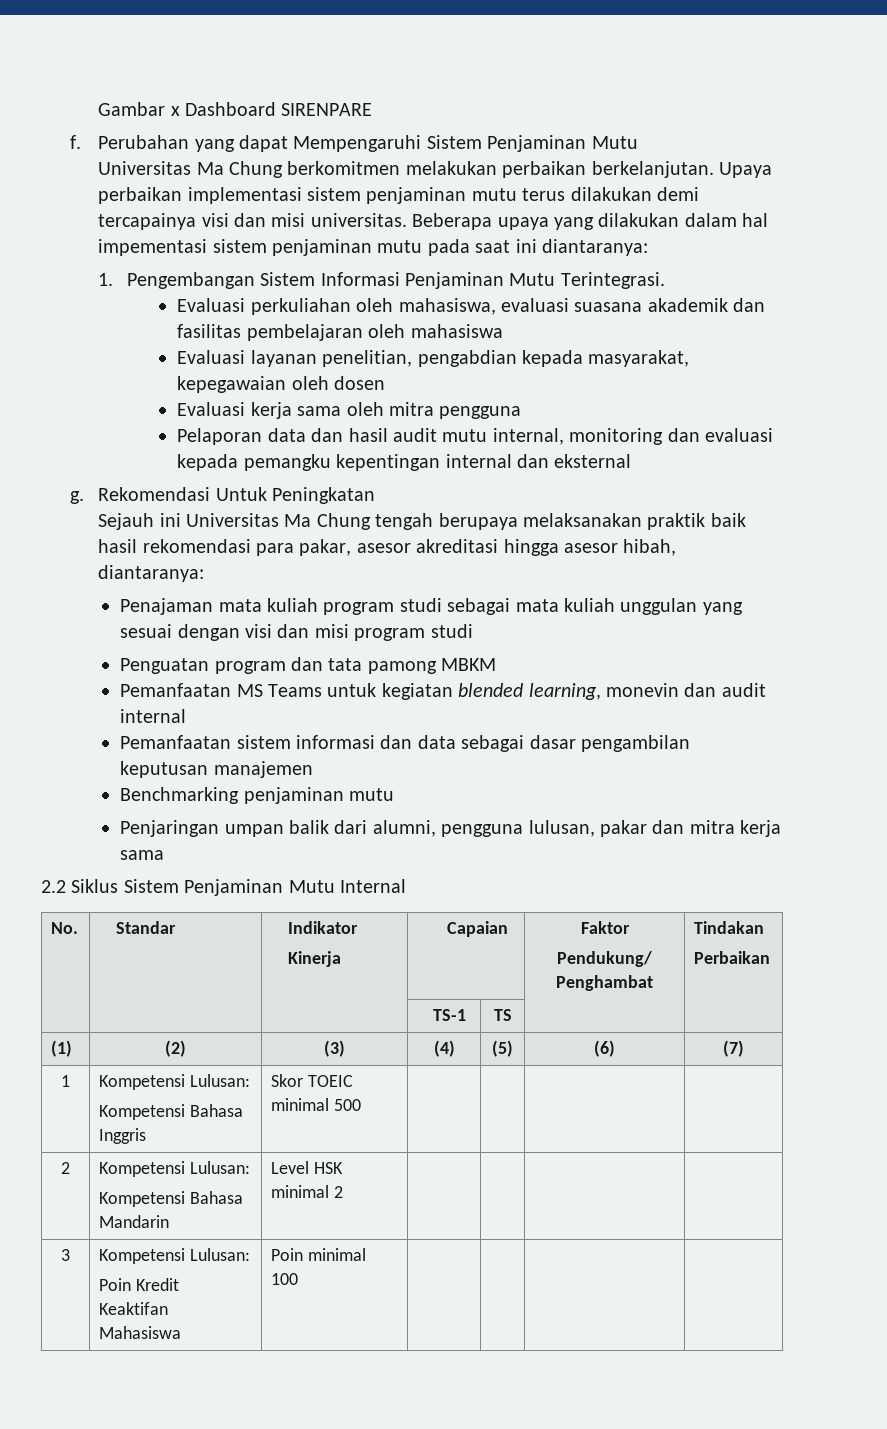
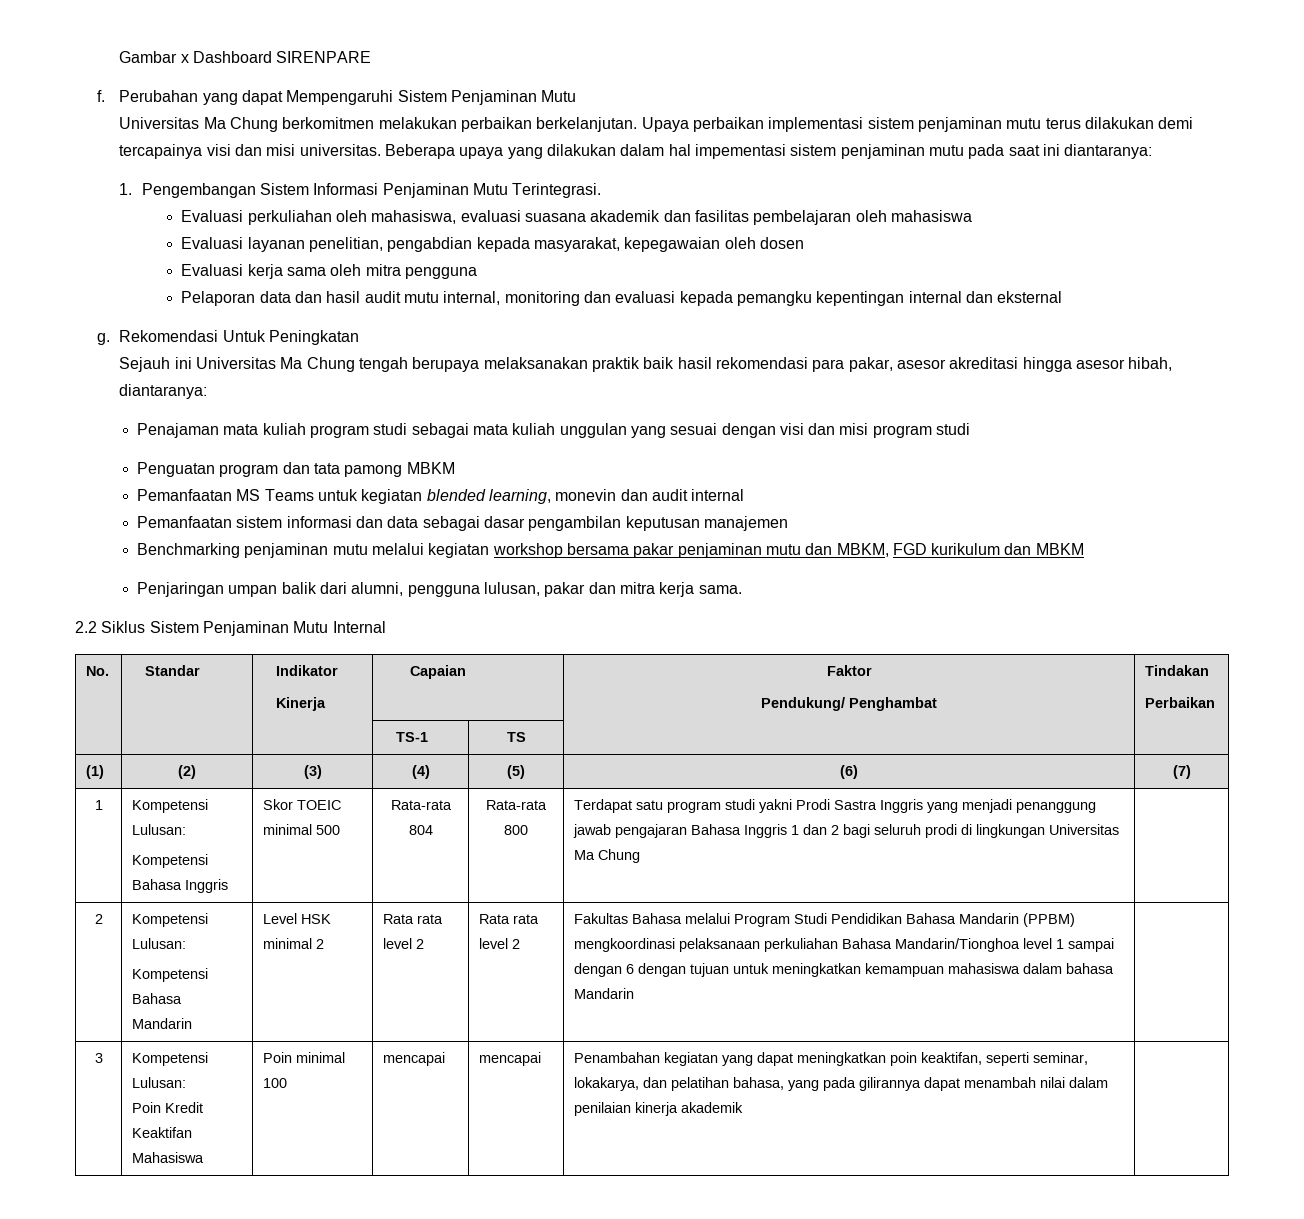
- Benchmarking penjaminan mutu
+ Benchmarking penjaminan mutu melalui kegiatan workshop bersama pakar penjaminan mutu dan MBKM, FGD kurikulum dan MBKM
- Penjaringan umpan balik dari alumni, pengguna lulusan, pakar dan mitra kerja sama
+ Penjaringan umpan balik dari alumni, pengguna lulusan, pakar dan mitra kerja sama.
  1 | Kompetensi Lulusan:
- Kompetensi Bahasa Inggris | Skor TOEIC minimal 500 | | | |
+ Kompetensi Bahasa Inggris | Skor TOEIC minimal 500 | Rata-rata 804 | Rata-rata 800 | Terdapat satu program studi yakni Prodi Sastra Inggris yang menjadi penanggung jawab pengajaran Bahasa Inggris 1 dan 2 bagi seluruh prodi di lingkungan Universitas Ma Chung |
+ Rata rata level 2 | Rata rata level 2 | Fakultas Bahasa melalui Program Studi Pendidikan Bahasa Mandarin (PPBM) mengkoordinasi pelaksanaan perkuliahan Bahasa Mandarin/Tionghoa level 1 sampai dengan 6 dengan tujuan untuk meningkatkan kemampuan mahasiswa dalam bahasa Mandarin
  3 | Kompetensi Lulusan:
- Poin Kredit Keaktifan Mahasiswa | Poin minimal 100 | | | |
+ Poin Kredit Keaktifan Mahasiswa | Poin minimal 100 | mencapai | mencapai | Penambahan kegiatan yang dapat meningkatkan poin keaktifan, seperti seminar, lokakarya, dan pelatihan bahasa, yang pada gilirannya dapat menambah nilai dalam penilaian kinerja akademik |

